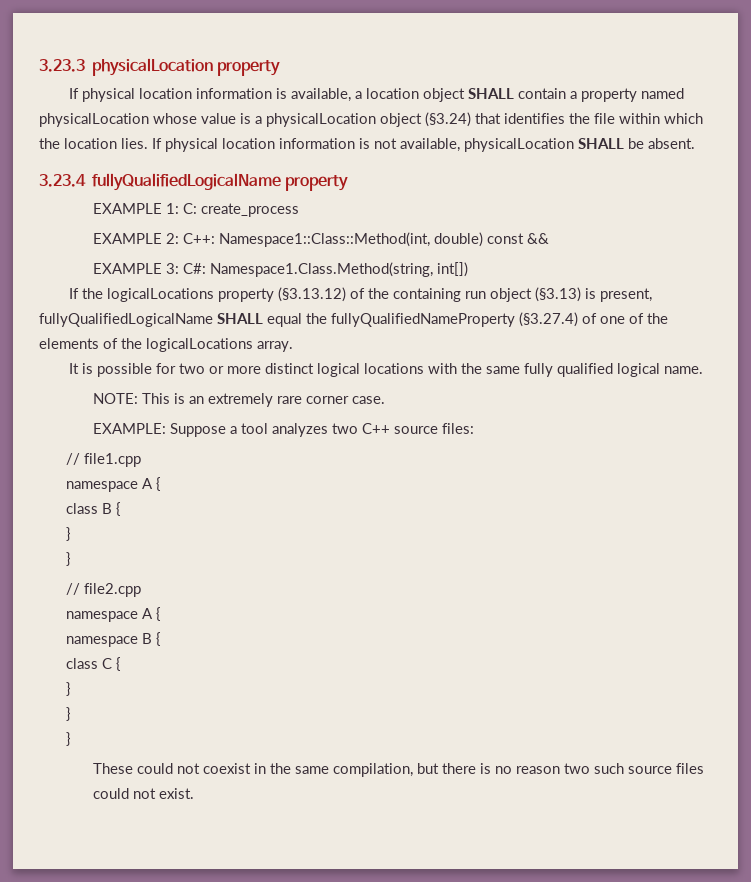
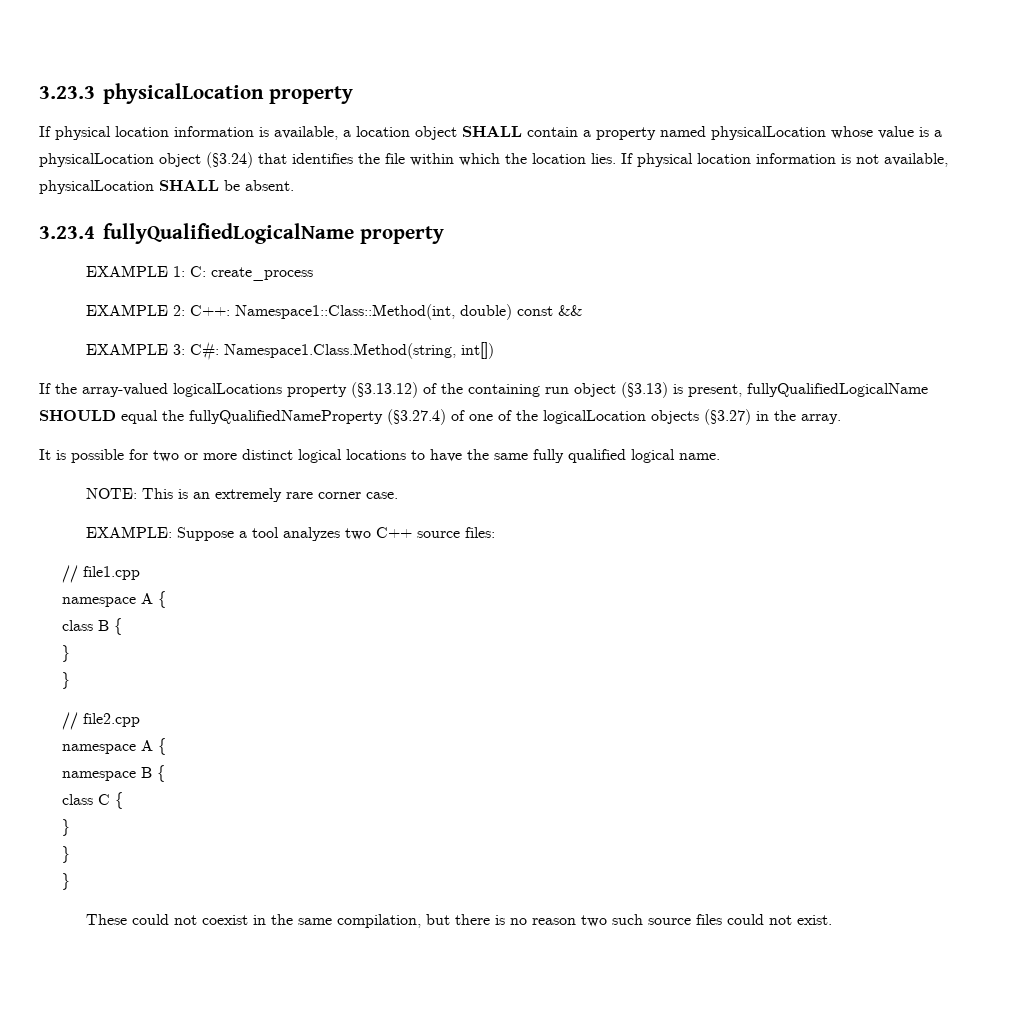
- If the logicalLocations property (§3.13.12) of the containing run object (§3.13) is present, fullyQualifiedLogicalName SHALL equal the fullyQualifiedNameProperty (§3.27.4) of one of the elements of the logicalLocations array.
+ If the array-valued logicalLocations property (§3.13.12) of the containing run object (§3.13) is present, fullyQualifiedLogicalName SHOULD equal the fullyQualifiedNameProperty (§3.27.4) of one of the logicalLocation objects (§3.27) in the array.
- It is possible for two or more distinct logical locations with the same fully qualified logical name.
+ It is possible for two or more distinct logical locations to have the same fully qualified logical name.

